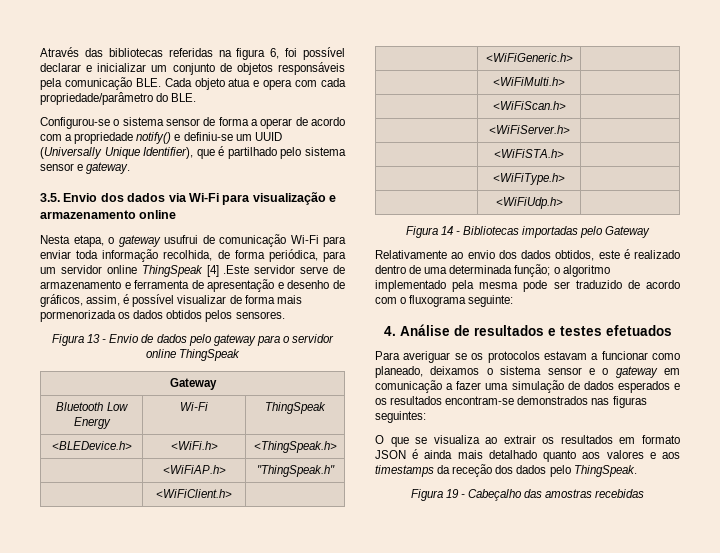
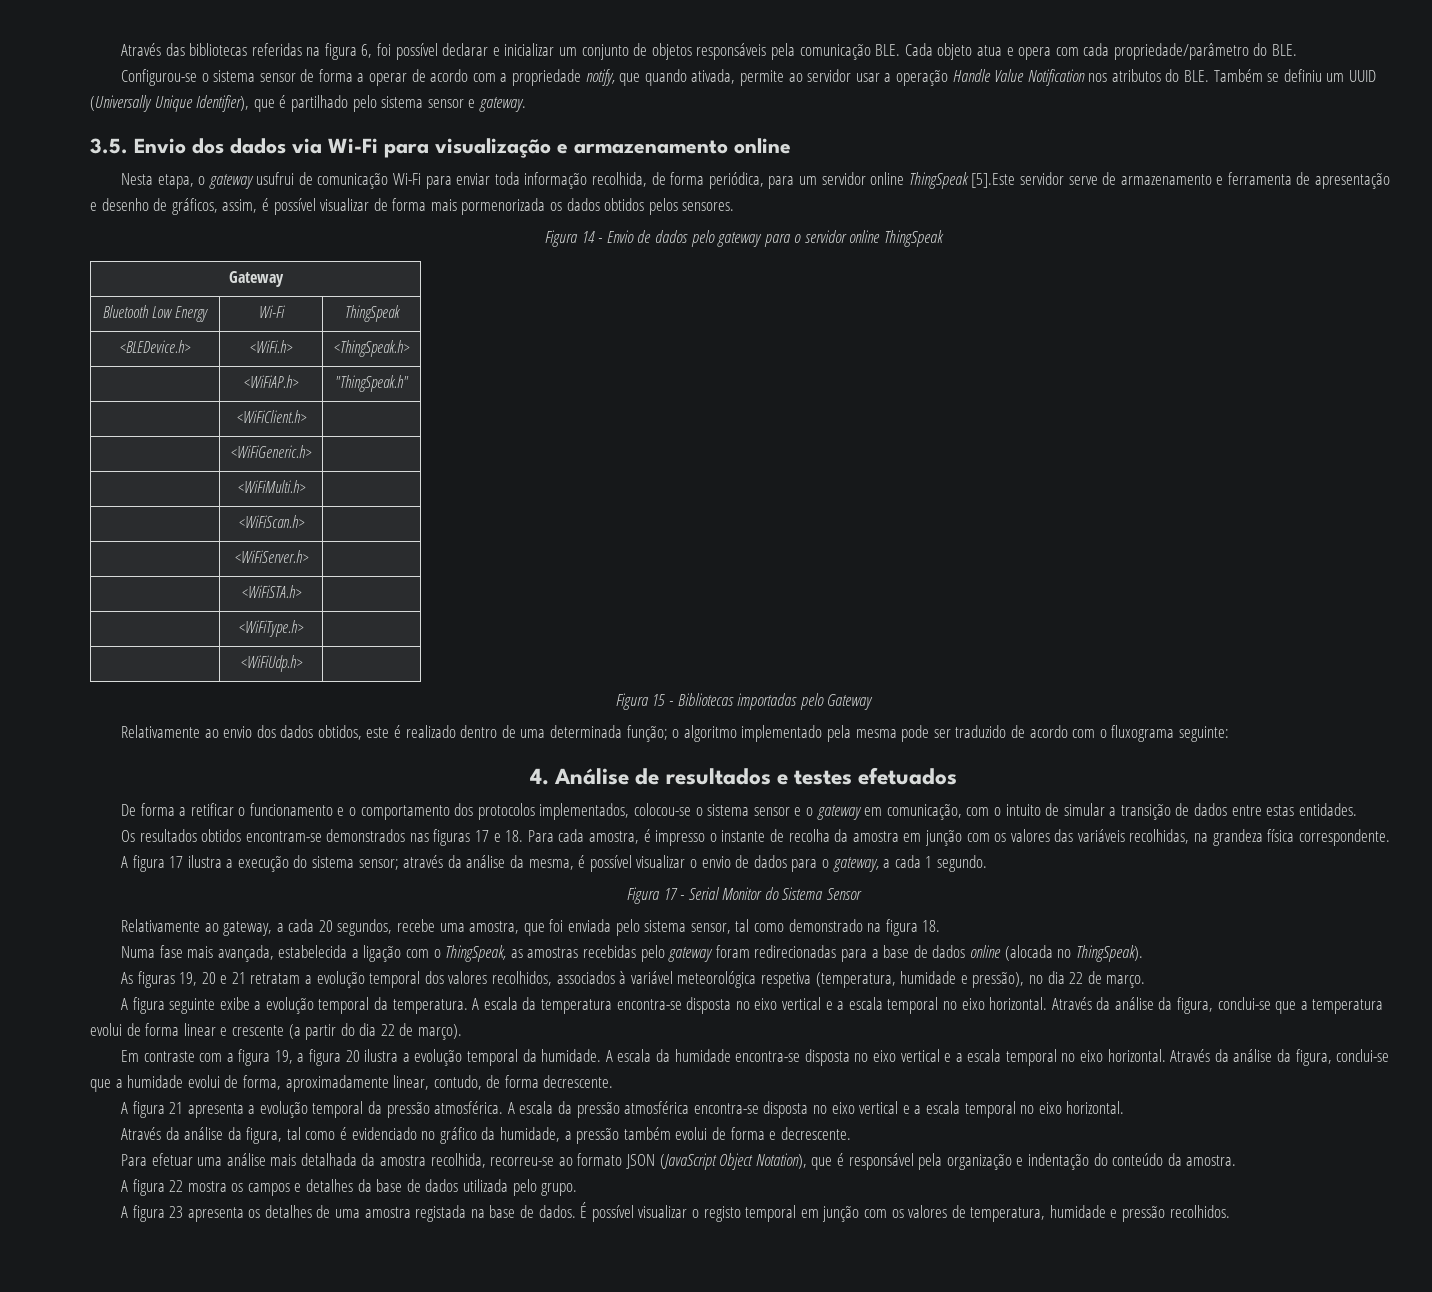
- Configurou-se o sistema sensor de forma a operar de acordo com a propriedade notify() e definiu-se um UUID (Universally Unique Identifier), que é partilhado pelo sistema sensor e gateway.
+ Configurou-se o sistema sensor de forma a operar de acordo com a propriedade notify, que quando ativada, permite ao servidor usar a operação Handle Value Notification nos atributos do BLE. Também se definiu um UUID (Universally Unique Identifier), que é partilhado pelo sistema sensor e gateway.
- Nesta etapa, o gateway usufrui de comunicação Wi-Fi para enviar toda informação recolhida, de forma periódica, para um servidor online ThingSpeak [4] .Este servidor serve de armazenamento e ferramenta de apresentação e desenho de gráficos, assim, é possível visualizar de forma mais pormenorizada os dados obtidos pelos sensores.
+ Nesta etapa, o gateway usufrui de comunicação Wi-Fi para enviar toda informação recolhida, de forma periódica, para um servidor online ThingSpeak [5].Este servidor serve de armazenamento e ferramenta de apresentação e desenho de gráficos, assim, é possível visualizar de forma mais pormenorizada os dados obtidos pelos sensores.
- Figura 13 - Envio de dados pelo gateway para o servidor online ThingSpeak
+ Figura 14 - Envio de dados pelo gateway para o servidor online ThingSpeak
- Figura 14 - Bibliotecas importadas pelo Gateway
+ Figura 15 - Bibliotecas importadas pelo Gateway
- Para averiguar se os protocolos estavam a funcionar como planeado, deixamos o sistema sensor e o gateway em comunicação a fazer uma simulação de dados esperados e os resultados encontram-se demonstrados nas figuras seguintes:
- O que se visualiza ao extrair os resultados em formato JSON é ainda mais detalhado quanto aos valores e aos timestamps da receção dos dados pelo ThingSpeak.
- Figura 19 - Cabeçalho das amostras recebidas
+ De forma a retificar o funcionamento e o comportamento dos protocolos implementados, colocou-se o sistema sensor e o gateway em comunicação, com o intuito de simular a transição de dados entre estas entidades.
+ Os resultados obtidos encontram-se demonstrados nas figuras 17 e 18. Para cada amostra, é impresso o instante de recolha da amostra em junção com os valores das variáveis recolhidas, na grandeza física correspondente.
+ A figura 17 ilustra a execução do sistema sensor; através da análise da mesma, é possível visualizar o envio de dados para o gateway, a cada 1 segundo.
+ Figura 17 - Serial Monitor do Sistema Sensor
+ Relativamente ao gateway, a cada 20 segundos, recebe uma amostra, que foi enviada pelo sistema sensor, tal como demonstrado na figura 18.
+ Numa fase mais avançada, estabelecida a ligação com o ThingSpeak, as amostras recebidas pelo gateway foram redirecionadas para a base de dados online (alocada no ThingSpeak).
+ As figuras 19, 20 e 21 retratam a evolução temporal dos valores recolhidos, associados à variável meteorológica respetiva (temperatura, humidade e pressão), no dia 22 de março.
+ A figura seguinte exibe a evolução temporal da temperatura. A escala da temperatura encontra-se disposta no eixo vertical e a escala temporal no eixo horizontal. Através da análise da figura, conclui-se que a temperatura evolui de forma linear e crescente (a partir do dia 22 de março).
+ Em contraste com a figura 19, a figura 20 ilustra a evolução temporal da humidade. A escala da humidade encontra-se disposta no eixo vertical e a escala temporal no eixo horizontal. Através da análise da figura, conclui-se que a humidade evolui de forma, aproximadamente linear, contudo, de forma decrescente.
+ A figura 21 apresenta a evolução temporal da pressão atmosférica. A escala da pressão atmosférica encontra-se disposta no eixo vertical e a escala temporal no eixo horizontal.
+ Através da análise da figura, tal como é evidenciado no gráfico da humidade, a pressão também evolui de forma e decrescente.
+ Para efetuar uma análise mais detalhada da amostra recolhida, recorreu-se ao formato JSON (JavaScript Object Notation), que é responsável pela organização e indentação do conteúdo da amostra.
+ A figura 22 mostra os campos e detalhes da base de dados utilizada pelo grupo.
+ A figura 23 apresenta os detalhes de uma amostra registada na base de dados. É possível visualizar o registo temporal em junção com os valores de temperatura, humidade e pressão recolhidos.

